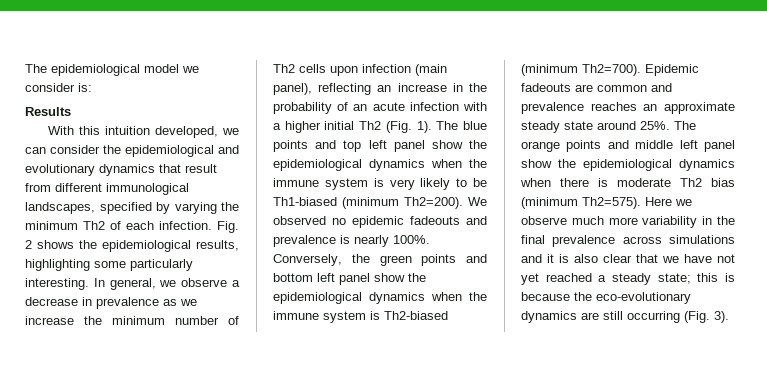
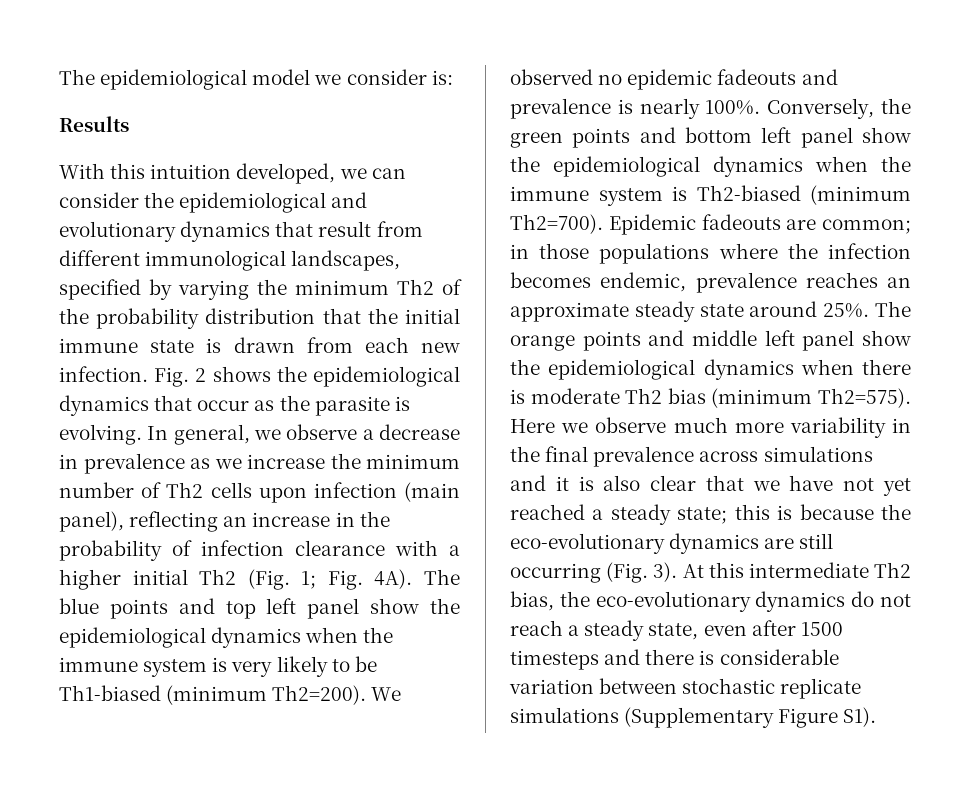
- With this intuition developed, we can consider the epidemiological and evolutionary dynamics that result from different immunological landscapes, specified by varying the minimum Th2 of each infection.
+ With this intuition developed, we can consider the epidemiological and evolutionary dynamics that result from different immunological landscapes, specified by varying the minimum Th2 of the probability distribution that the initial immune state is drawn from each new infection.
- Fig. 2 shows the epidemiological results, highlighting some particularly interesting.
+ Fig. 2 shows the epidemiological dynamics that occur as the parasite is evolving.
- In general, we observe a decrease in prevalence as we increase the minimum number of Th2 cells upon infection (main panel), reflecting an increase in the probability of an acute infection with a higher initial Th2 (Fig. 1).
+ In general, we observe a decrease in prevalence as we increase the minimum number of Th2 cells upon infection (main panel), reflecting an increase in the probability of infection clearance with a higher initial Th2 (Fig. 1; Fig. 4A).
- Epidemic fadeouts are common and prevalence reaches an approximate steady state around 25%.
+ Epidemic fadeouts are common; in those populations where the infection becomes endemic, prevalence reaches an approximate steady state around 25%.
+ At this intermediate Th2 bias, the eco-evolutionary dynamics do not reach a steady state, even after 1500 timesteps and there is considerable variation between stochastic replicate simulations (Supplementary Figure S1).

